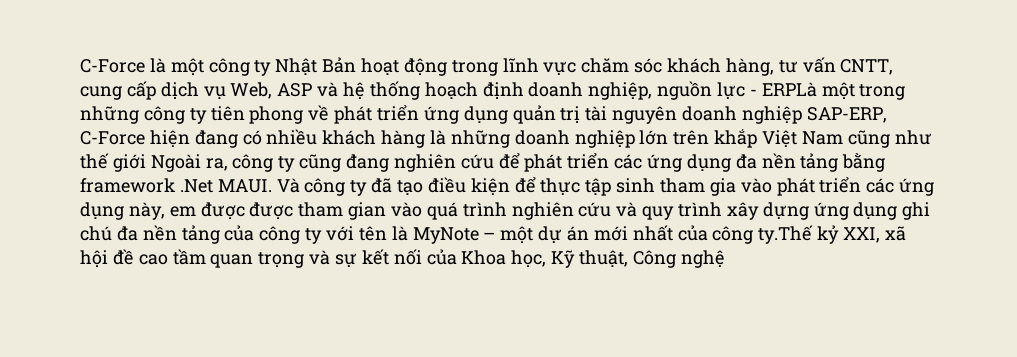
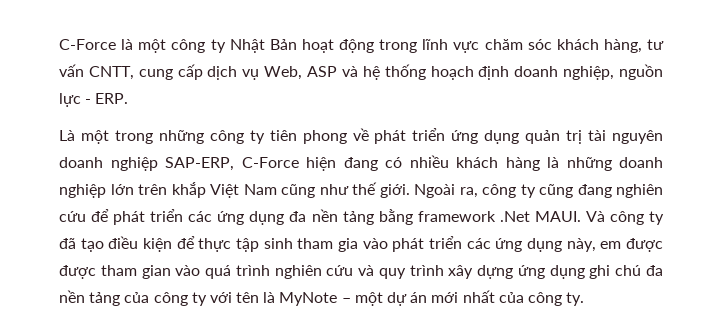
- C-Force là một công ty Nhật Bản hoạt động trong lĩnh vực chăm sóc khách hàng, tư vấn CNTT, cung cấp dịch vụ Web, ASP và hệ thống hoạch định doanh nghiệp, nguồn lực - ERPLà một trong những công ty tiên phong về phát triển ứng dụng quản trị tài nguyên doanh nghiệp SAP-ERP, C-Force hiện đang có nhiều khách hàng là những doanh nghiệp lớn trên khắp Việt Nam cũng như thế giới Ngoài ra, công ty cũng đang nghiên cứu để phát triển các ứng dụng đa nền tảng bằng framework .Net MAUI.
+ C-Force là một công ty Nhật Bản hoạt động trong lĩnh vực chăm sóc khách hàng, tư vấn CNTT, cung cấp dịch vụ Web, ASP và hệ thống hoạch định doanh nghiệp, nguồn lực - ERP.
+ Là một trong những công ty tiên phong về phát triển ứng dụng quản trị tài nguyên doanh nghiệp SAP-ERP, C-Force hiện đang có nhiều khách hàng là những doanh nghiệp lớn trên khắp Việt Nam cũng như thế giới. Ngoài ra, công ty cũng đang nghiên cứu để phát triển các ứng dụng đa nền tảng bằng framework .Net MAUI.
- Và công ty đã tạo điều kiện để thực tập sinh tham gia vào phát triển các ứng dụng này, em được được tham gian vào quá trình nghiên cứu và quy trình xây dựng ứng dụng ghi chú đa nền tảng của công ty với tên là MyNote – một dự án mới nhất của công ty.Thế kỷ XXI, xã hội đề cao tầm quan trọng và sự kết nối của Khoa học, Kỹ thuật, Công nghệ
+ Và công ty đã tạo điều kiện để thực tập sinh tham gia vào phát triển các ứng dụng này, em được được tham gian vào quá trình nghiên cứu và quy trình xây dựng ứng dụng ghi chú đa nền tảng của công ty với tên là MyNote – một dự án mới nhất của công ty.

